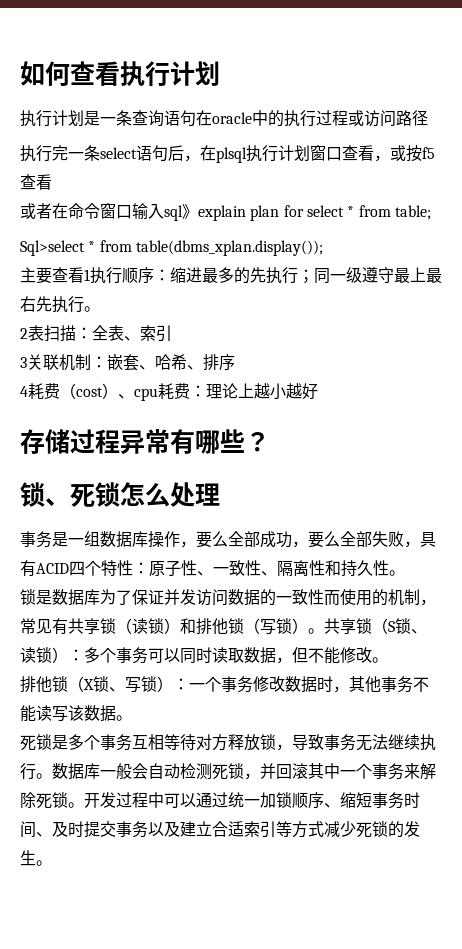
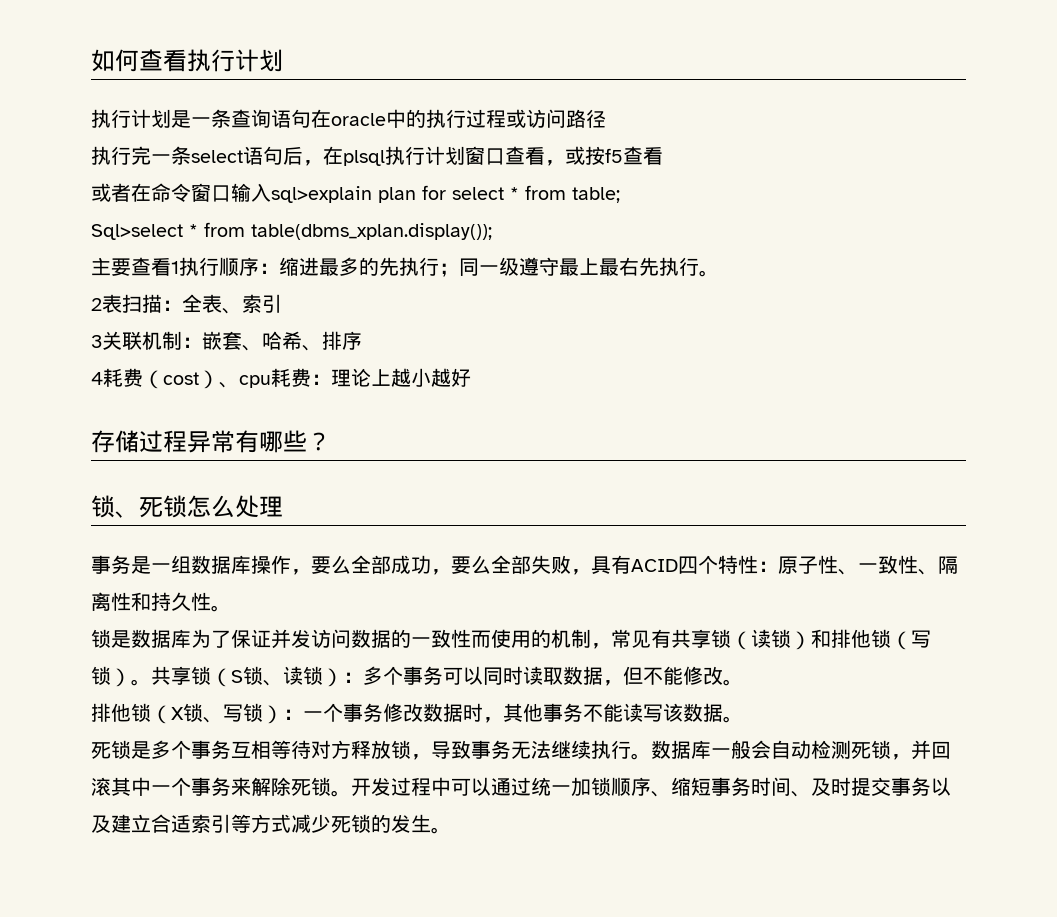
- 或者在命令窗口输入sql》explain plan for select * from table;
+ 或者在命令窗口输入sql>explain plan for select * from table;

